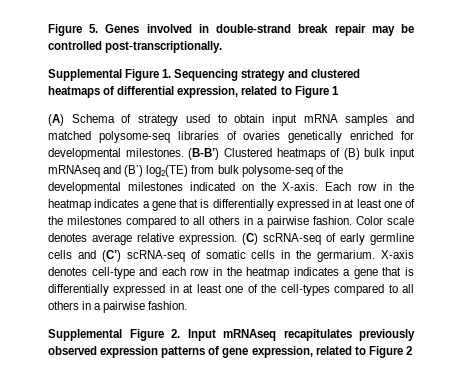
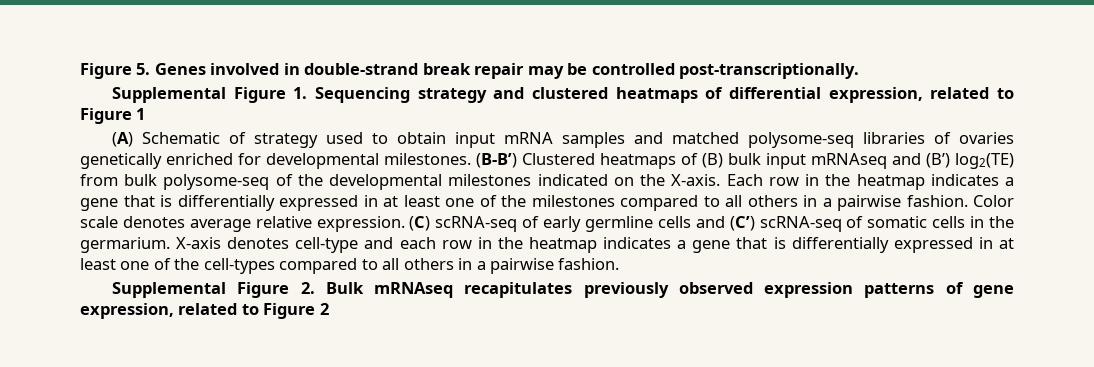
- (A) Schema of strategy used to obtain input mRNA samples and matched polysome-seq libraries of ovaries genetically enriched for developmental milestones.
+ (A) Schematic of strategy used to obtain input mRNA samples and matched polysome-seq libraries of ovaries genetically enriched for developmental milestones.
- Supplemental Figure 2. Input mRNAseq recapitulates previously observed expression patterns of gene expression, related to Figure 2
+ Supplemental Figure 2. Bulk mRNAseq recapitulates previously observed expression patterns of gene expression, related to Figure 2

